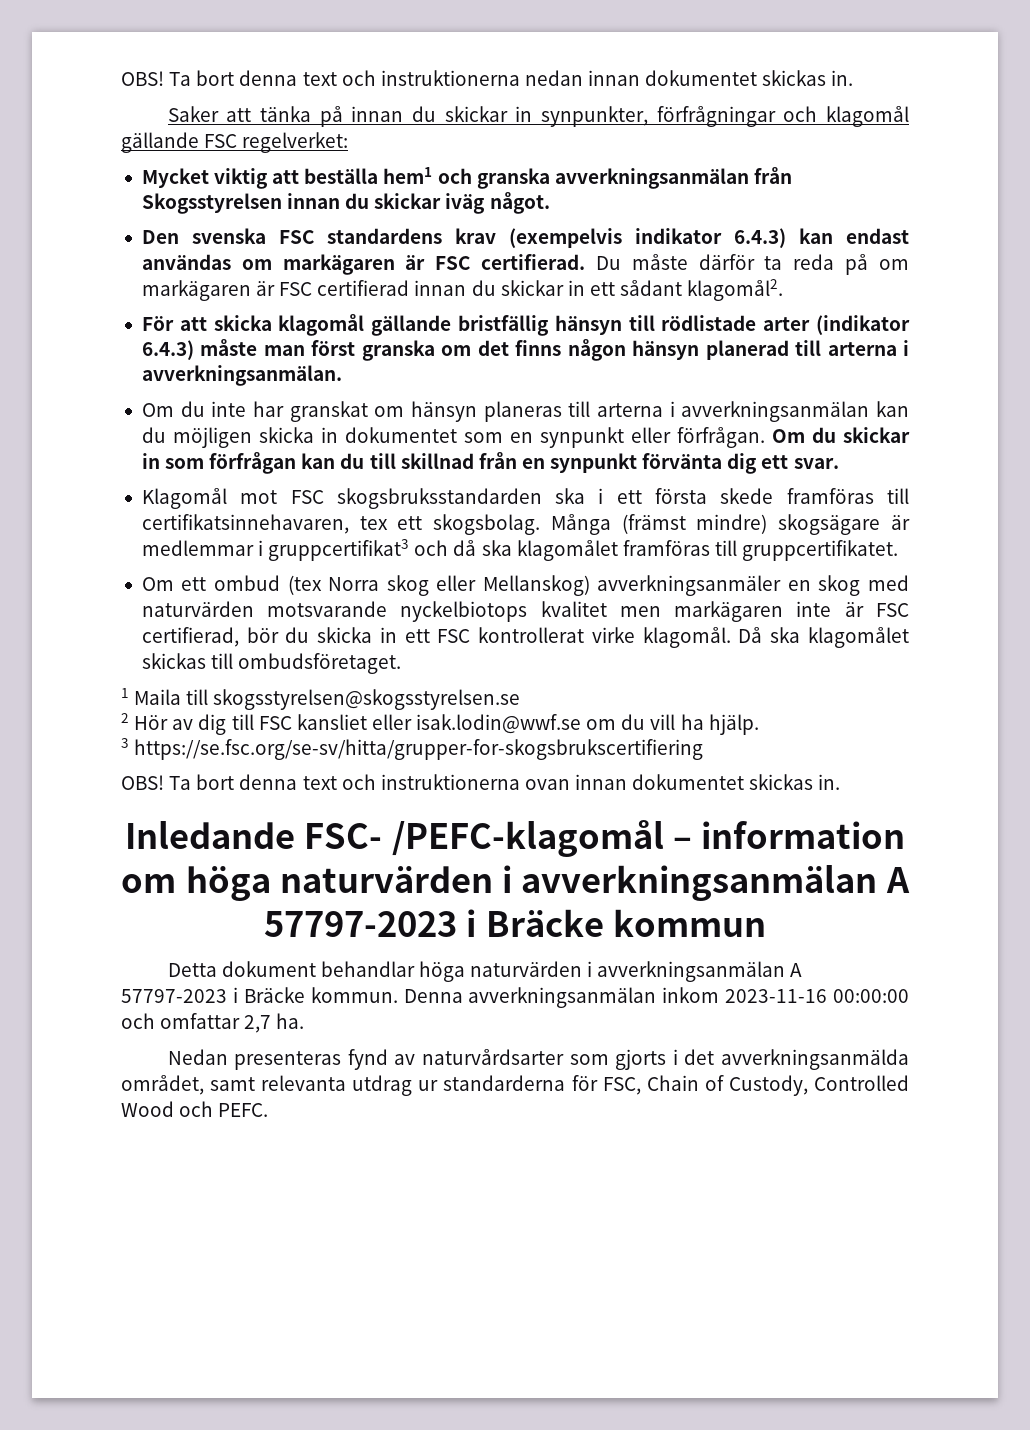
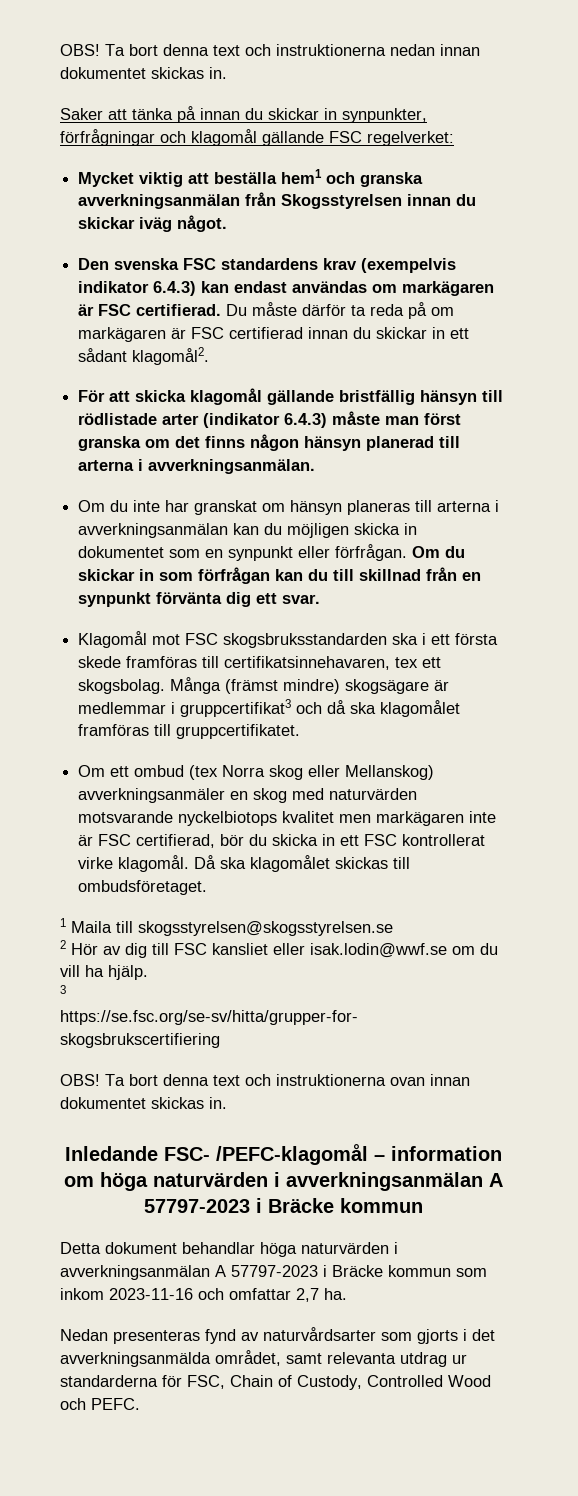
- Detta dokument behandlar höga naturvärden i avverkningsanmälan A 57797-2023 i Bräcke kommun. Denna avverkningsanmälan inkom 2023-11-16 00:00:00 och omfattar 2,7 ha.
+ Detta dokument behandlar höga naturvärden i avverkningsanmälan A 57797-2023 i Bräcke kommun som inkom 2023-11-16 och omfattar 2,7 ha.

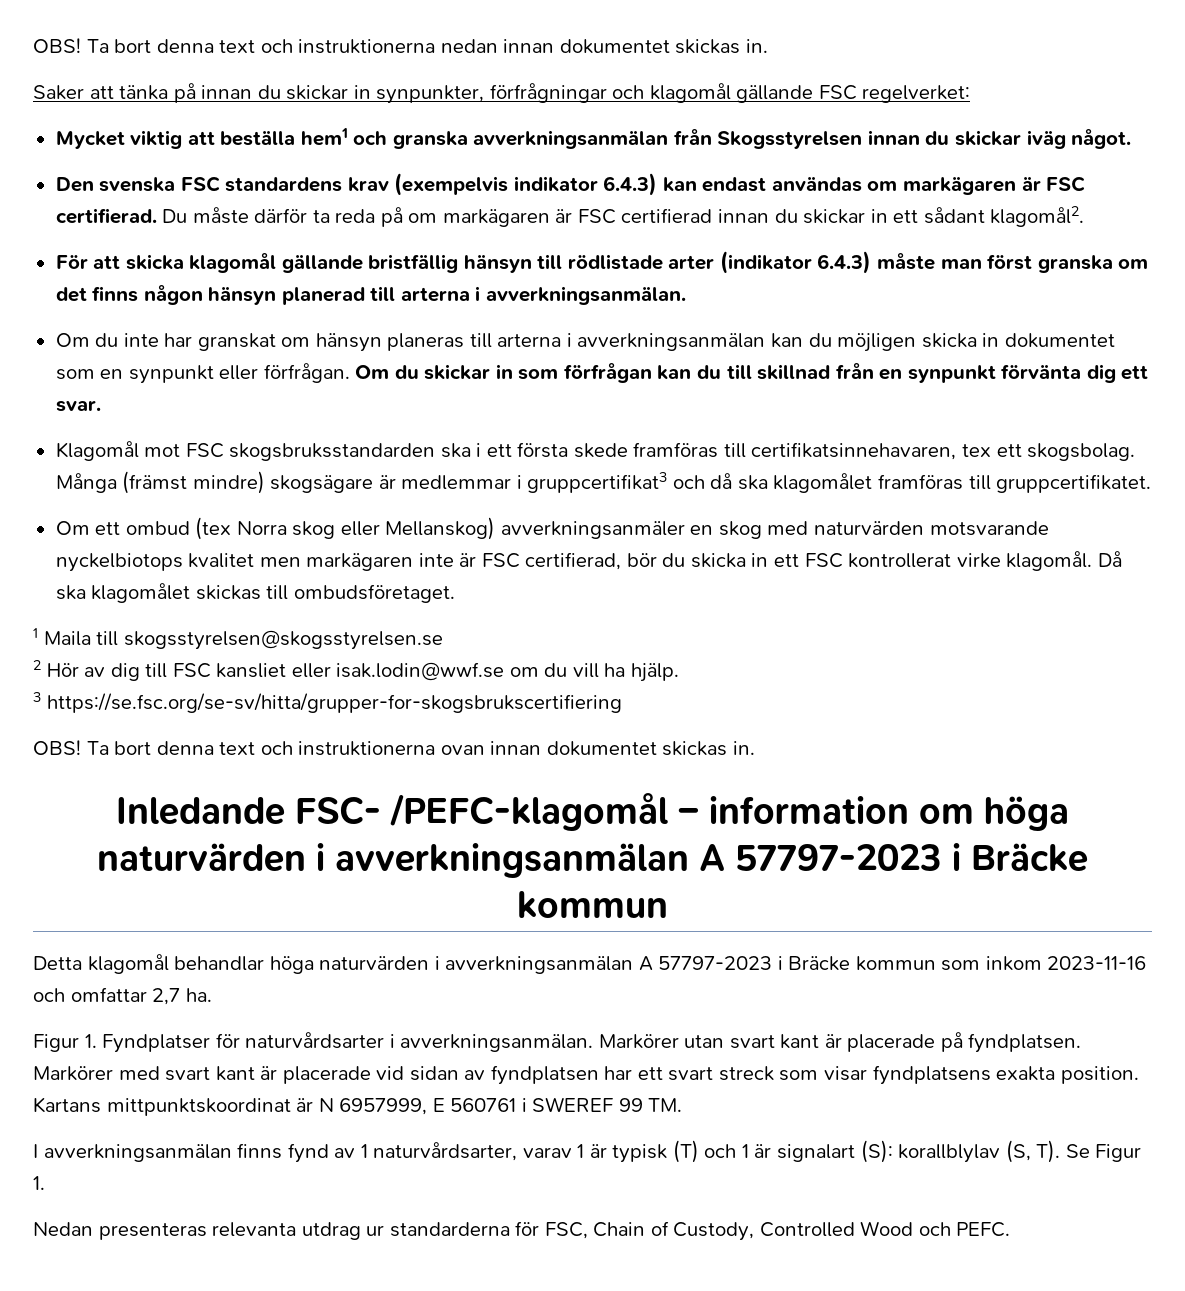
- Detta dokument behandlar höga naturvärden i avverkningsanmälan A 57797-2023 i Bräcke kommun som inkom 2023-11-16 och omfattar 2,7 ha.
+ Detta klagomål behandlar höga naturvärden i avverkningsanmälan A 57797-2023 i Bräcke kommun som inkom 2023-11-16 och omfattar 2,7 ha.
- Nedan presenteras fynd av naturvårdsarter som gjorts i det avverkningsanmälda området, samt relevanta utdrag ur standarderna för FSC, Chain of Custody, Controlled Wood och PEFC.
+ Figur 1. Fyndplatser för naturvårdsarter i avverkningsanmälan. Markörer utan svart kant är placerade på fyndplatsen. Markörer med svart kant är placerade vid sidan av fyndplatsen har ett svart streck som visar fyndplatsens exakta position. Kartans mittpunktskoordinat är N 6957999, E 560761 i SWEREF 99 TM.
+ I avverkningsanmälan finns fynd av 1 naturvårdsarter, varav 1 är typisk (T) och 1 är signalart (S): korallblylav (S, T). Se Figur 1.
+ Nedan presenteras relevanta utdrag ur standarderna för FSC, Chain of Custody, Controlled Wood och PEFC.

